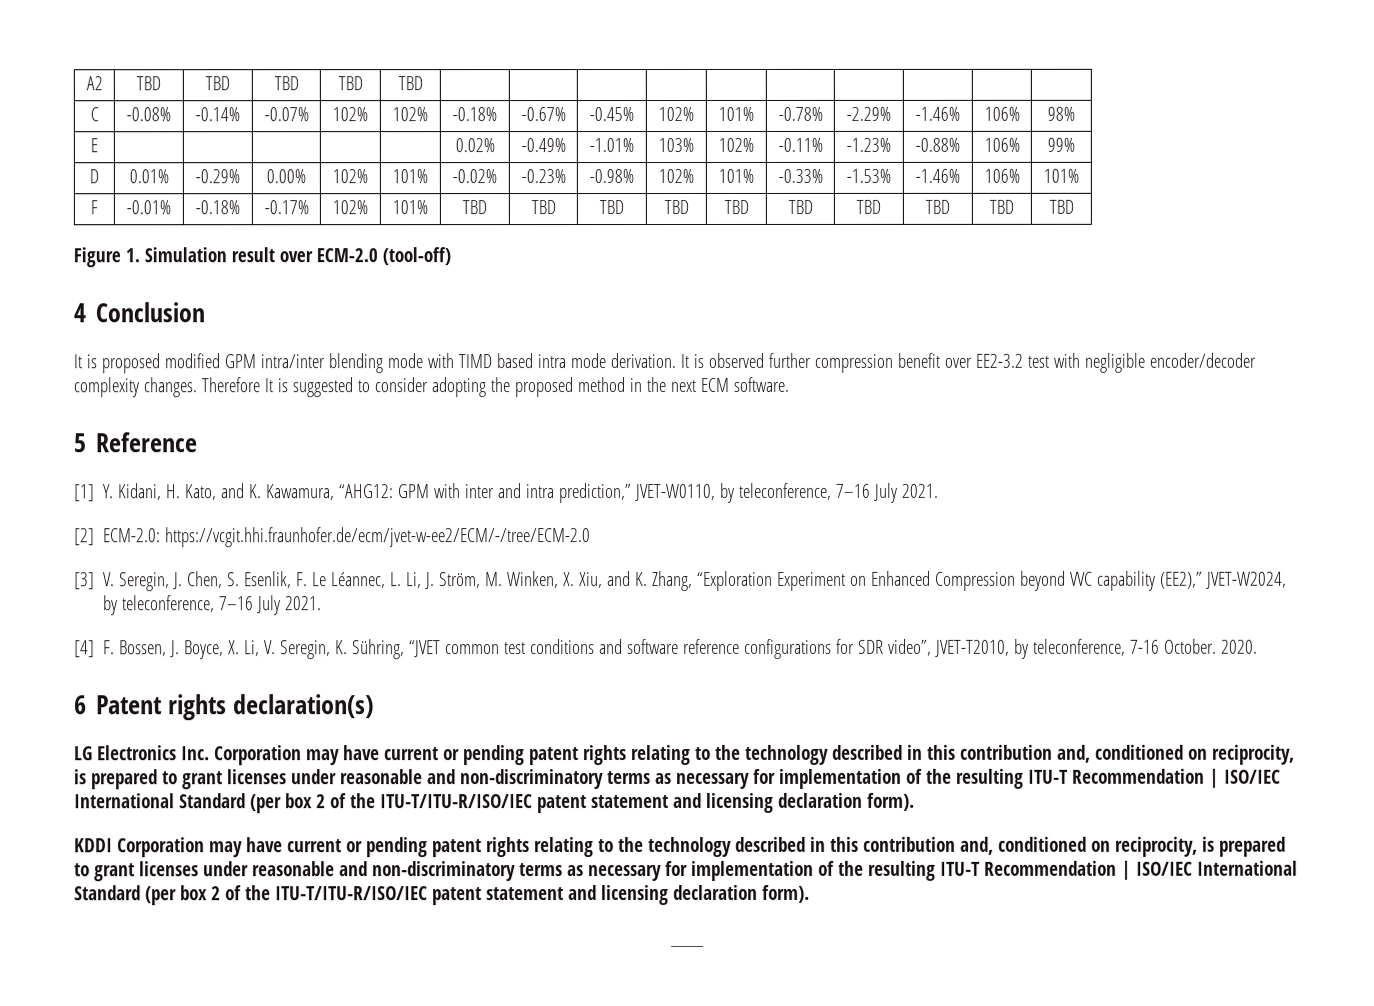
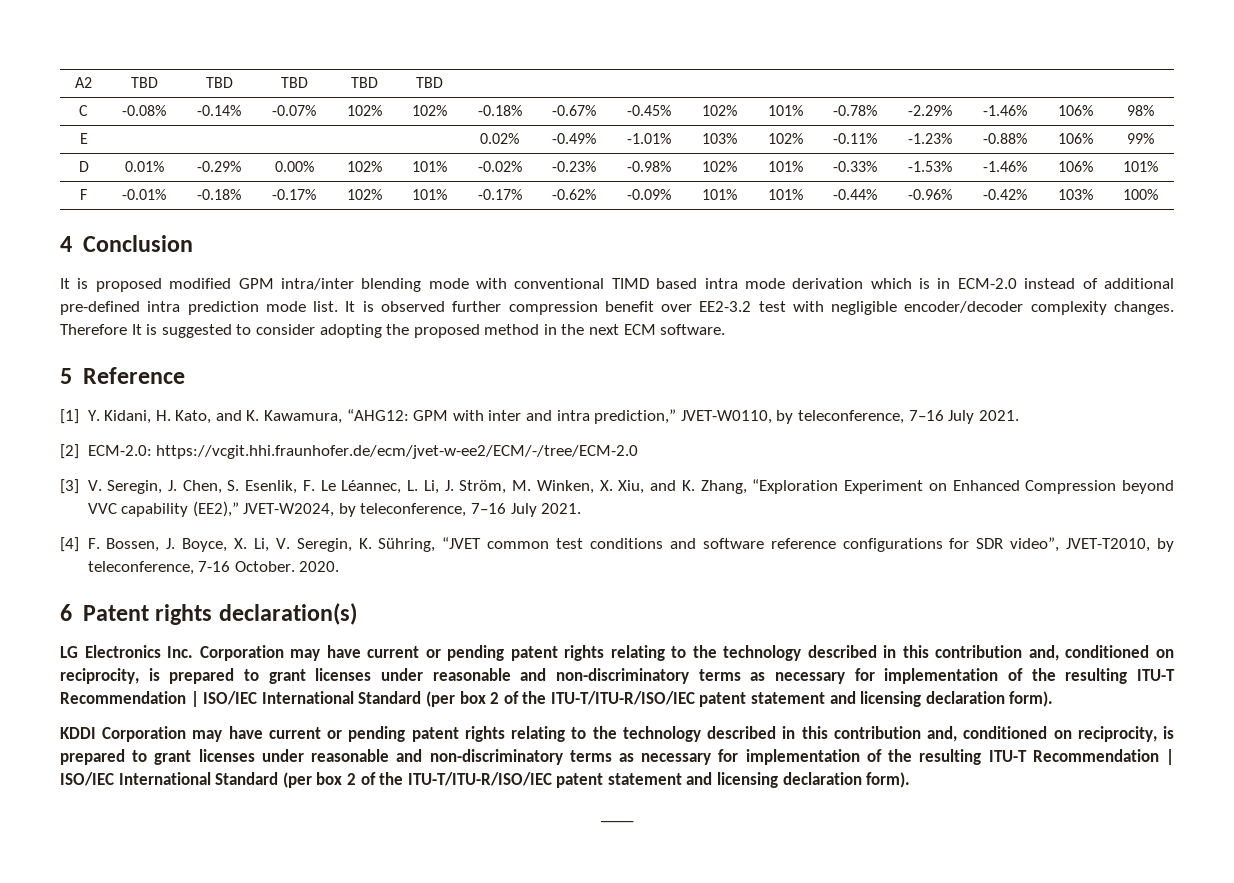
- F | -0.01% | -0.18% | -0.17% | 102% | 101% | TBD | TBD | TBD | TBD | TBD | TBD | TBD | TBD | TBD | TBD
- Figure 1. Simulation result over ECM-2.0 (tool-off)
+ F | -0.01% | -0.18% | -0.17% | 102% | 101% | -0.17% | -0.62% | -0.09% | 101% | 101% | -0.44% | -0.96% | -0.42% | 103% | 100%
- It is proposed modified GPM intra/inter blending mode with TIMD based intra mode derivation.
+ It is proposed modified GPM intra/inter blending mode with conventional TIMD based intra mode derivation which is in ECM-2.0 instead of additional pre-defined intra prediction mode list.

